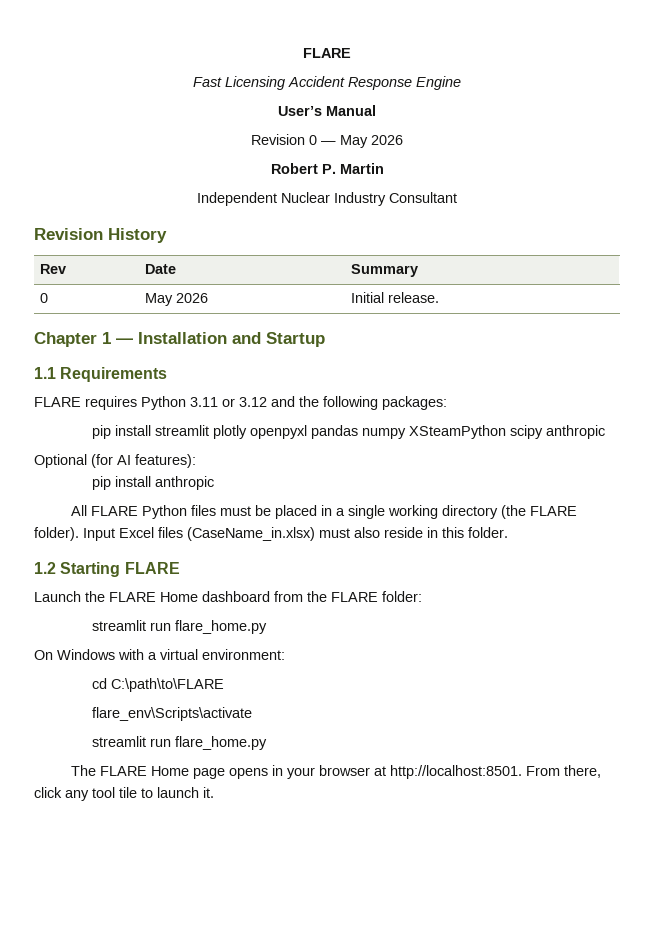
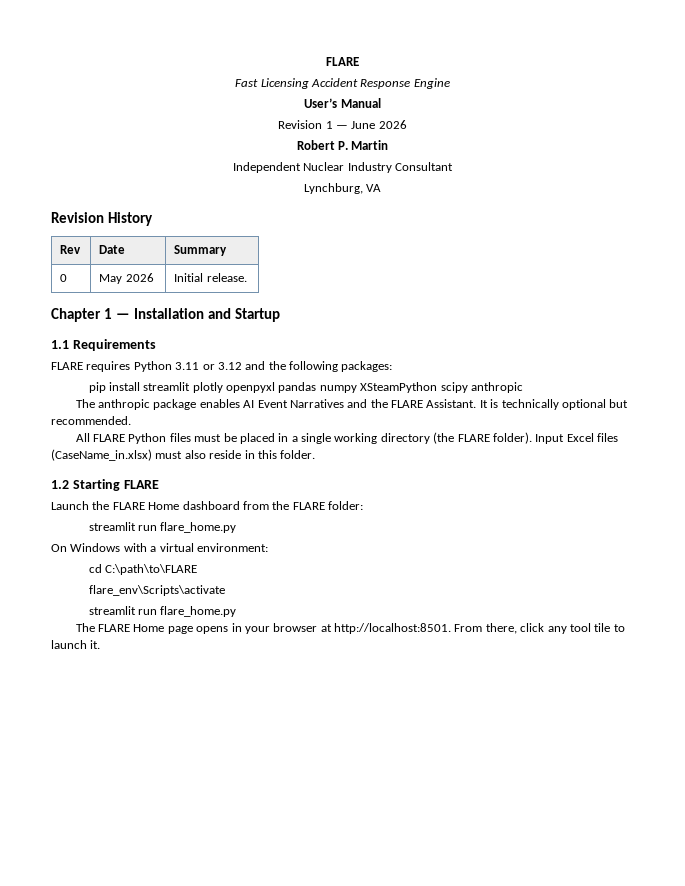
- Revision 0 — May 2026
+ Revision 1 — June 2026
+ Lynchburg, VA
- Optional (for AI features):
- pip install anthropic
+ The anthropic package enables AI Event Narratives and the FLARE Assistant. It is technically optional but recommended.

